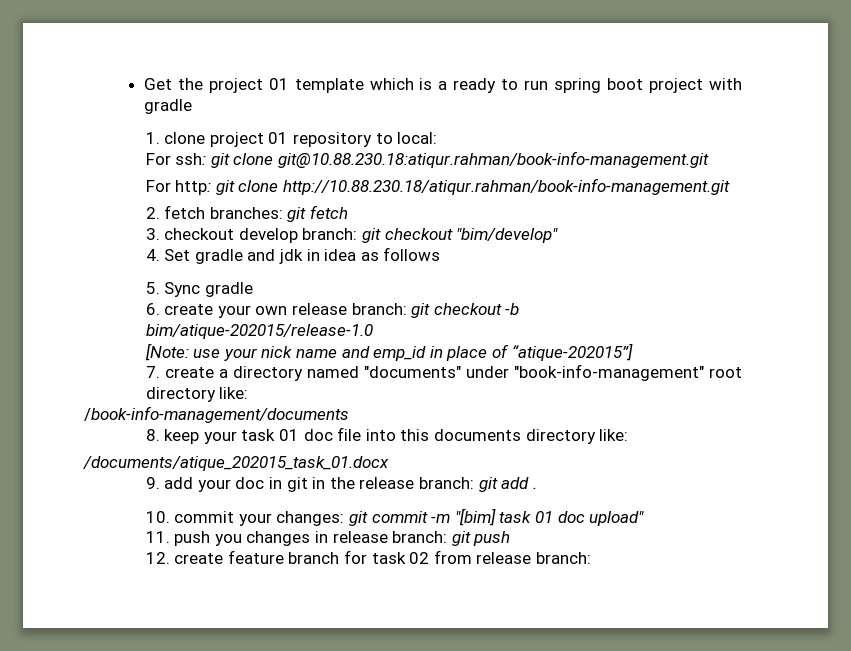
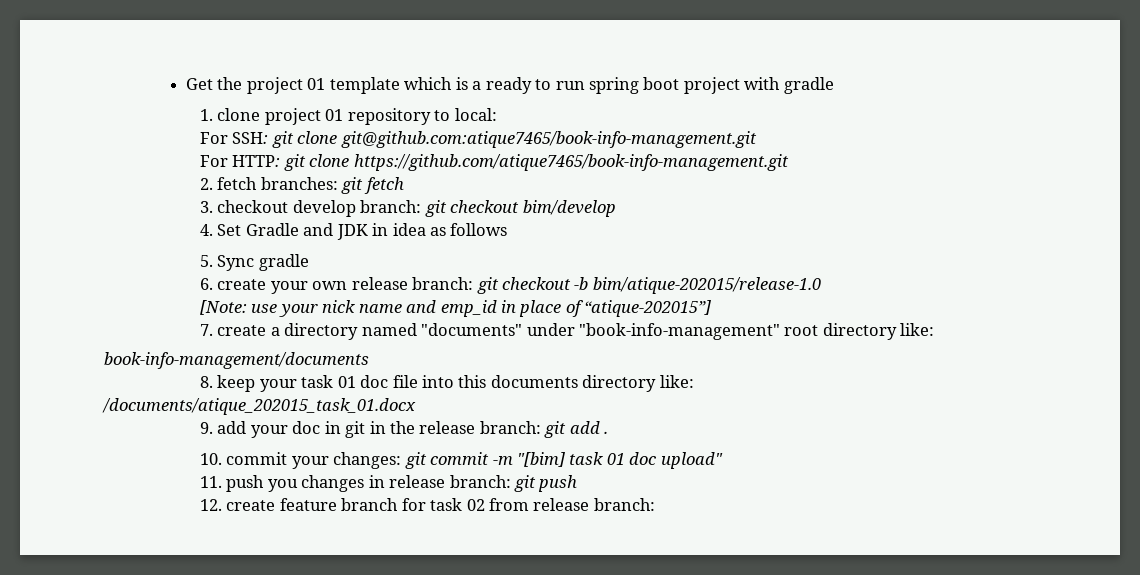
- For ssh: git clone git@10.88.230.18:atiqur.rahman/book-info-management.git
- For http: git clone http://10.88.230.18/atiqur.rahman/book-info-management.git
+ For SSH: git clone git@github.com:atique7465/book-info-management.git
+ For HTTP: git clone https://github.com/atique7465/book-info-management.git
- 3. checkout develop branch: git checkout "bim/develop"
+ 3. checkout develop branch: git checkout bim/develop
- 4. Set gradle and jdk in idea as follows
+ 4. Set Gradle and JDK in idea as follows
- /book-info-management/documents
+ book-info-management/documents

